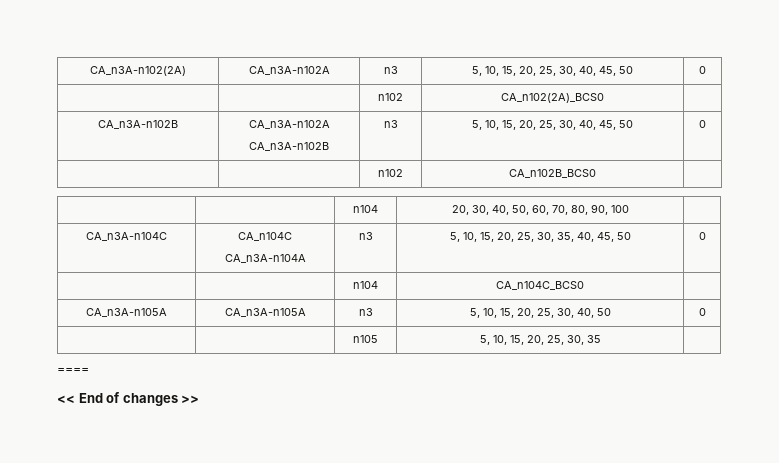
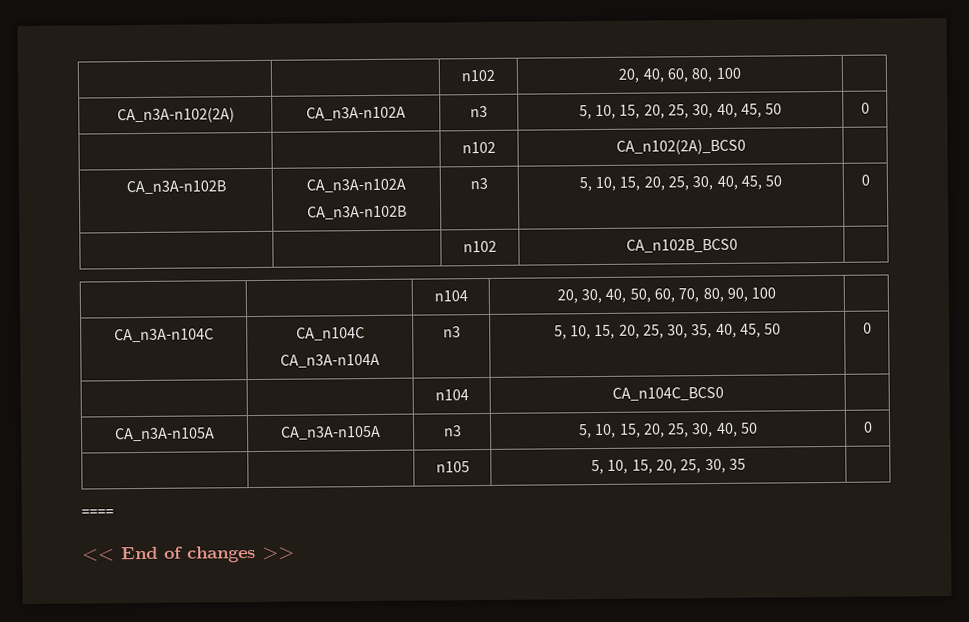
+ | | n102 | 20, 40, 60, 80, 100 |

